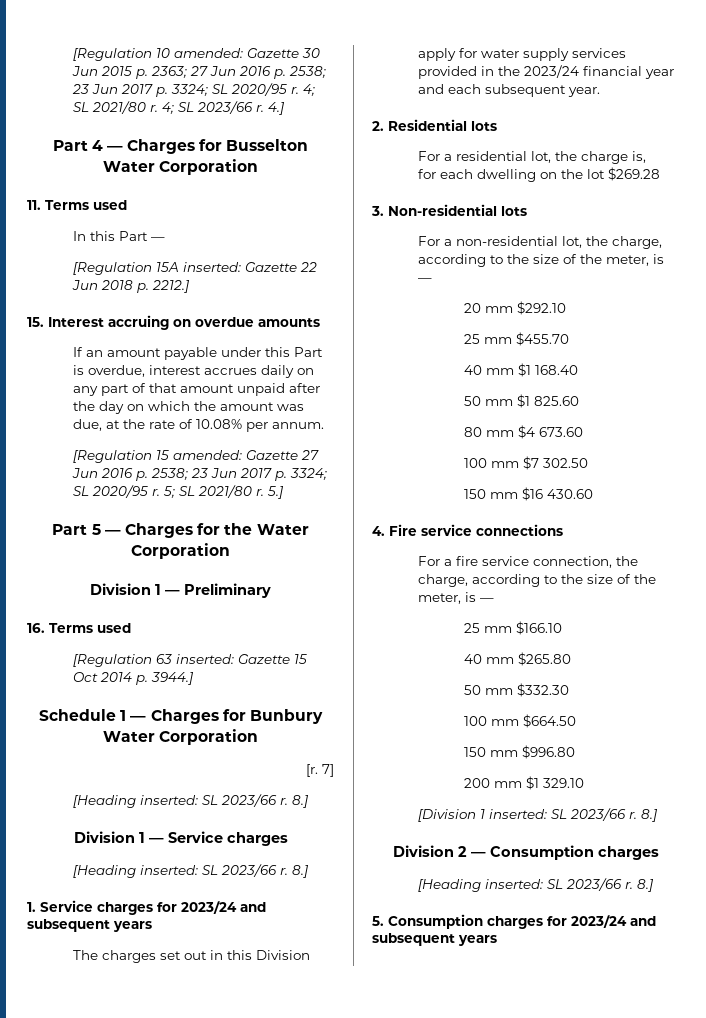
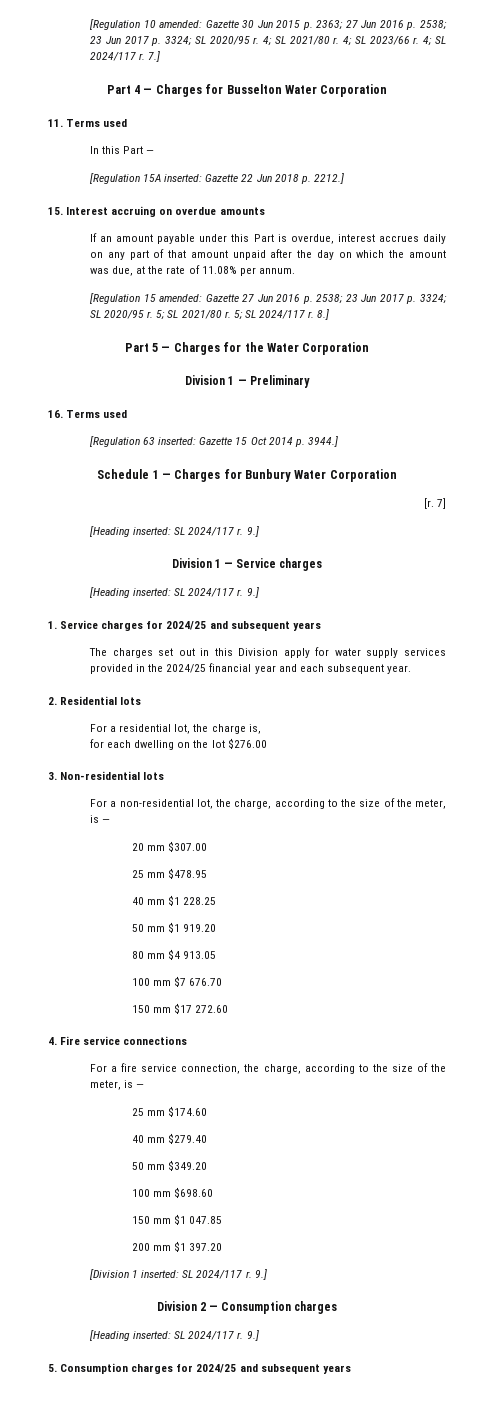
- 4.]
+ 4; SL 2024/117 r. 7.]
- If an amount payable under this Part is overdue, interest accrues daily on any part of that amount unpaid after the day on which the amount was due, at the rate of 10.08% per annum.
+ If an amount payable under this Part is overdue, interest accrues daily on any part of that amount unpaid after the day on which the amount was due, at the rate of 11.08% per annum.
- 5.]
+ 5; SL 2024/117 r. 8.]
  7]
- [Heading inserted: SL 2023/66 r. 8.]
+ [Heading inserted: SL 2024/117 r. 9.]
  Division 1 — Service charges
- [Heading inserted: SL 2023/66 r. 8.]
+ [Heading inserted: SL 2024/117 r. 9.]
- 1. Service charges for 2023/24 and subsequent years
+ 1. Service charges for 2024/25 and subsequent years
- The charges set out in this Division apply for water supply services provided in the 2023/24 financial year and each subsequent year.
+ The charges set out in this Division apply for water supply services provided in the 2024/25 financial year and each subsequent year.
- for each dwelling on the lot $269.28
+ for each dwelling on the lot $276.00
- 20 mm $292.10
- 25 mm $455.70
+ 20 mm $307.00
+ 25 mm $478.95
- 40 mm $1 168.40
+ 40 mm $1 228.25
- 50 mm $1 825.60
+ 50 mm $1 919.20
- 80 mm $4 673.60
+ 80 mm $4 913.05
- 100 mm $7 302.50
- 150 mm $16 430.60
+ 100 mm $7 676.70
+ 150 mm $17 272.60
- 25 mm $166.10
- 40 mm $265.80
- 50 mm $332.30
- 100 mm $664.50
- 150 mm $996.80
+ 25 mm $174.60
+ 40 mm $279.40
+ 50 mm $349.20
+ 100 mm $698.60
+ 150 mm $1 047.85
- 200 mm $1 329.10
+ 200 mm $1 397.20
- [Division 1 inserted: SL 2023/66 r. 8.]
+ [Division 1 inserted: SL 2024/117 r. 9.]
  Division 2 — Consumption charges
- [Heading inserted: SL 2023/66 r. 8.]
+ [Heading inserted: SL 2024/117 r. 9.]
- 5. Consumption charges for 2023/24 and subsequent years
+ 5. Consumption charges for 2024/25 and subsequent years

